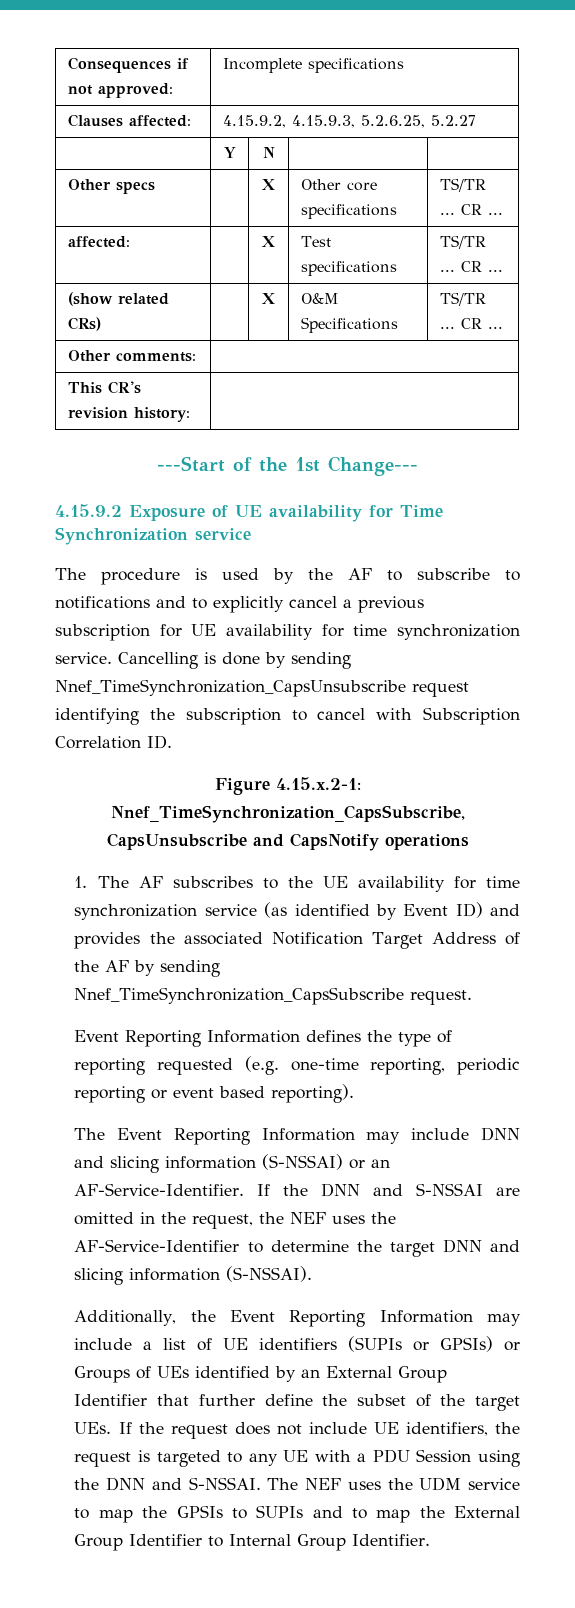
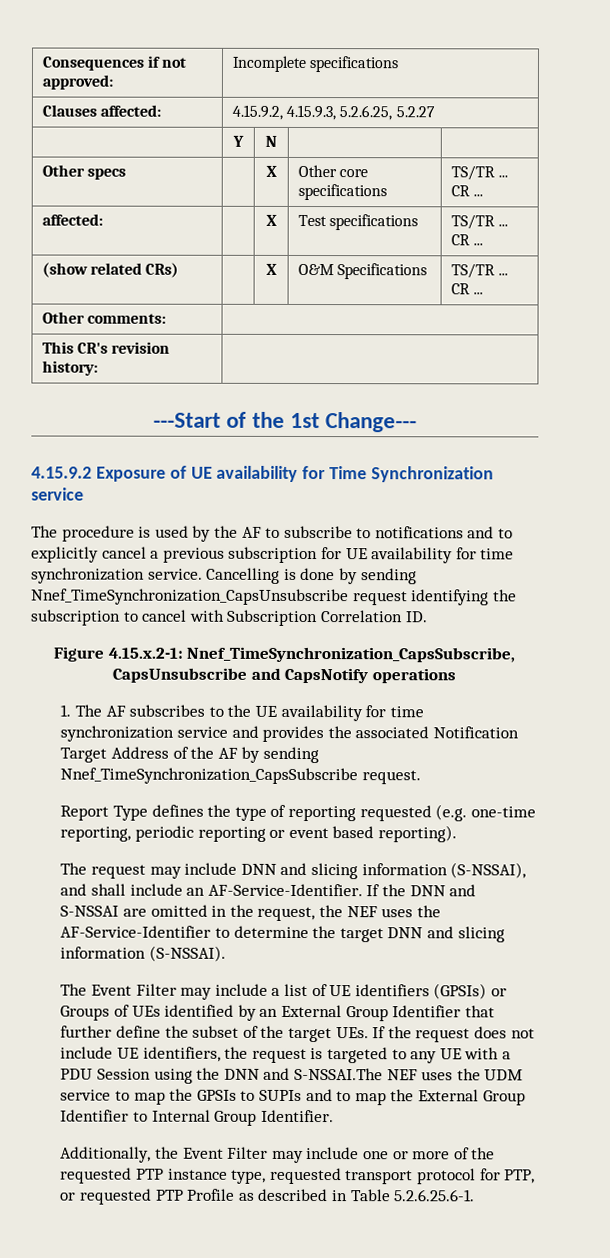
- 1. The AF subscribes to the UE availability for time synchronization service (as identified by Event ID) and provides the associated Notification Target Address of the AF by sending Nnef_TimeSynchronization_CapsSubscribe request.
+ 1. The AF subscribes to the UE availability for time synchronization service and provides the associated Notification Target Address of the AF by sending Nnef_TimeSynchronization_CapsSubscribe request.
- Event Reporting Information defines the type of reporting requested (e.g. one-time reporting, periodic reporting or event based reporting).
+ Report Type defines the type of reporting requested (e.g. one-time reporting, periodic reporting or event based reporting).
- The Event Reporting Information may include DNN and slicing information (S-NSSAI) or an AF-Service-Identifier.
+ The request may include DNN and slicing information (S-NSSAI), and shall include an AF-Service-Identifier.
- Additionally, the Event Reporting Information may include a list of UE identifiers (SUPIs or GPSIs) or Groups of UEs identified by an External Group Identifier that further define the subset of the target UEs. If the request does not include UE identifiers, the request is targeted to any UE with a PDU Session using the DNN and S-NSSAI. The NEF uses the UDM service to map the GPSIs to SUPIs and to map the External Group Identifier to Internal Group Identifier.
+ The Event Filter may include a list of UE identifiers (GPSIs) or Groups of UEs identified by an External Group Identifier that further define the subset of the target UEs. If the request does not include UE identifiers, the request is targeted to any UE with a PDU Session using the DNN and S-NSSAI.The NEF uses the UDM service to map the GPSIs to SUPIs and to map the External Group Identifier to Internal Group Identifier.
+ Additionally, the Event Filter may include one or more of the requested PTP instance type, requested transport protocol for PTP, or requested PTP Profile as described in Table 5.2.6.25.6-1.

